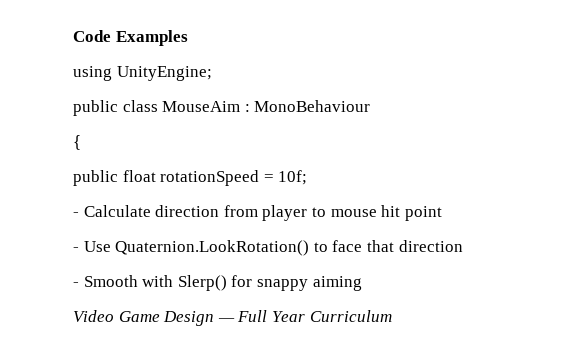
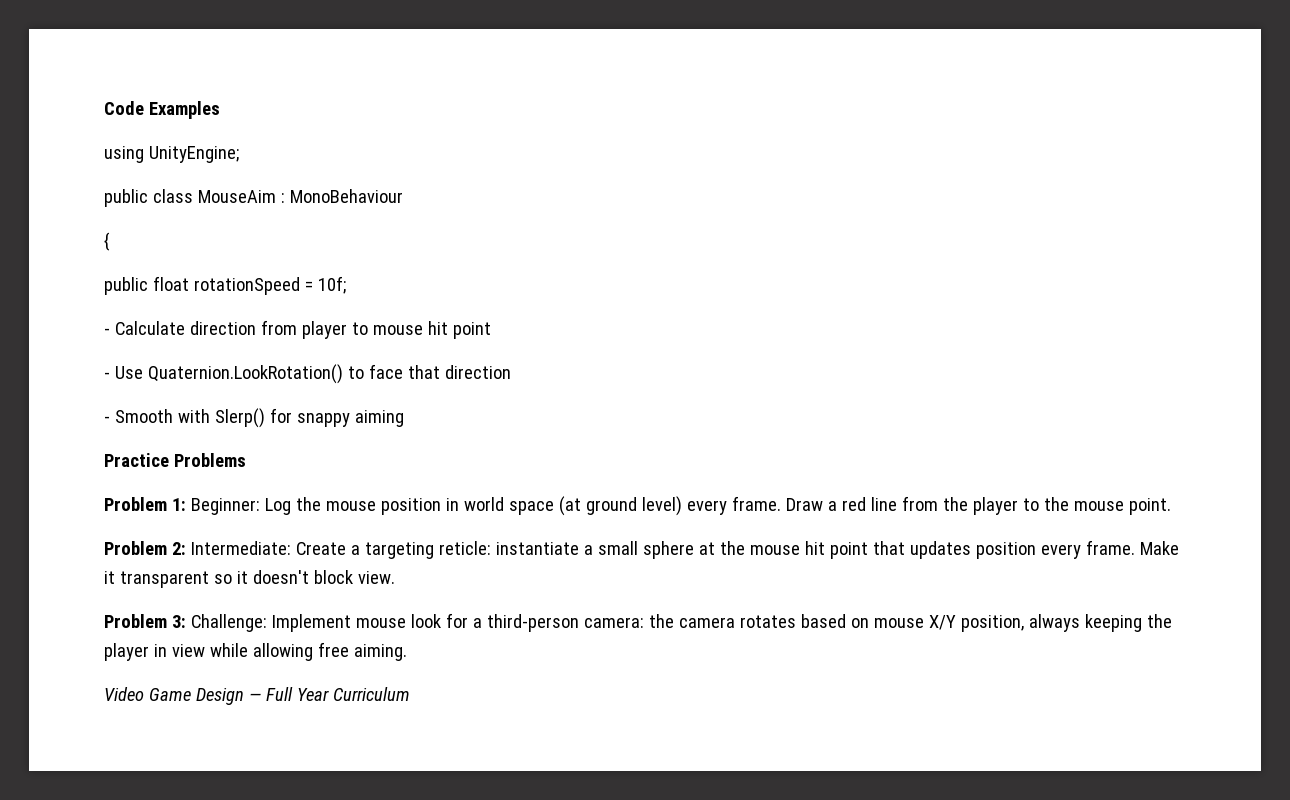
+ Practice Problems
+ Problem 1: Beginner: Log the mouse position in world space (at ground level) every frame. Draw a red line from the player to the mouse point.
+ Problem 2: Intermediate: Create a targeting reticle: instantiate a small sphere at the mouse hit point that updates position every frame. Make it transparent so it doesn't block view.
+ Problem 3: Challenge: Implement mouse look for a third-person camera: the camera rotates based on mouse X/Y position, always keeping the player in view while allowing free aiming.

